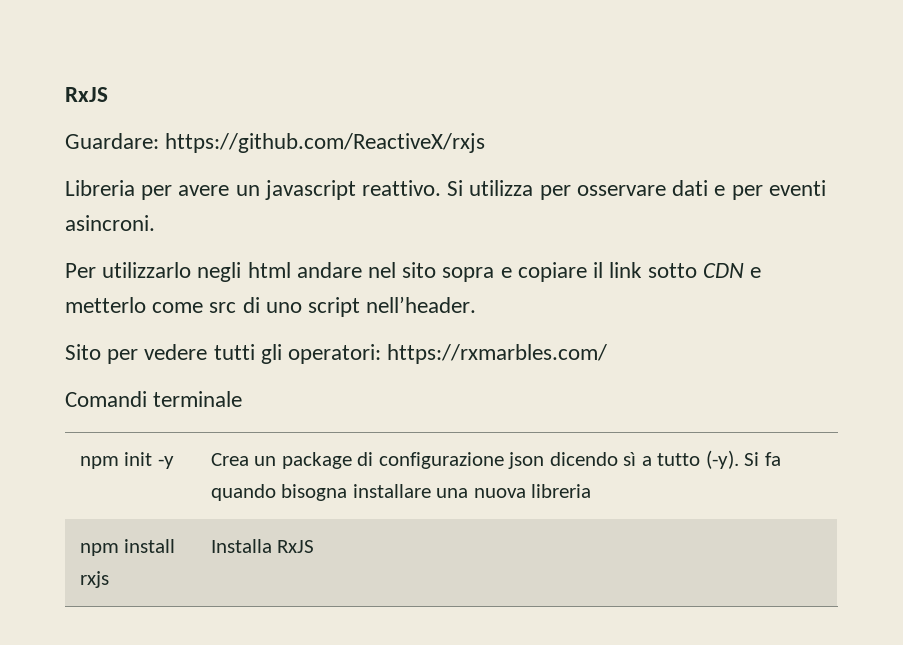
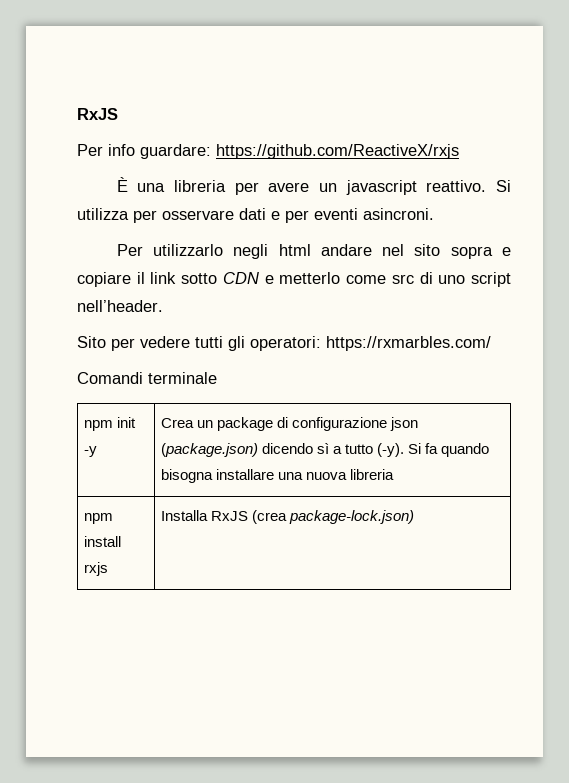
- Guardare: https://github.com/ReactiveX/rxjs
- Libreria per avere un javascript reattivo.
+ Per info guardare: https://github.com/ReactiveX/rxjs
+ È una libreria per avere un javascript reattivo.
- npm init -y | Crea un package di configurazione json dicendo sì a tutto (-y). Si fa quando bisogna installare una nuova libreria
+ npm init -y | Crea un package di configurazione json (package.json) dicendo sì a tutto (-y). Si fa quando bisogna installare una nuova libreria
- npm install rxjs | Installa RxJS
+ npm install rxjs | Installa RxJS (crea package-lock.json)

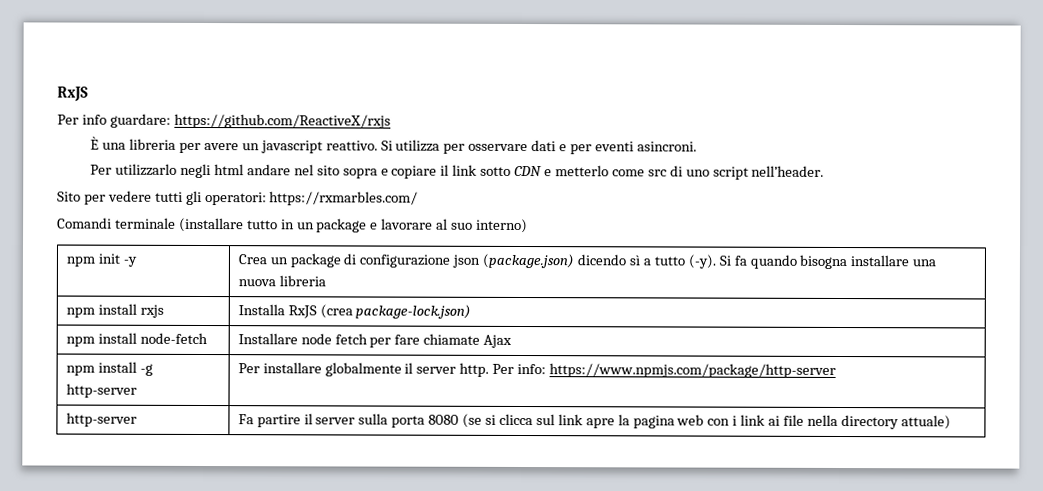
- Comandi terminale
+ Comandi terminale (installare tutto in un package e lavorare al suo interno)
+ npm install node-fetch | Installare node fetch per fare chiamate Ajax
+ npm install -g http-server | Per installare globalmente il server http. Per info: https://www.npmjs.com/package/http-server
+ http-server | Fa partire il server sulla porta 8080 (se si clicca sul link apre la pagina web con i link ai file nella directory attuale)

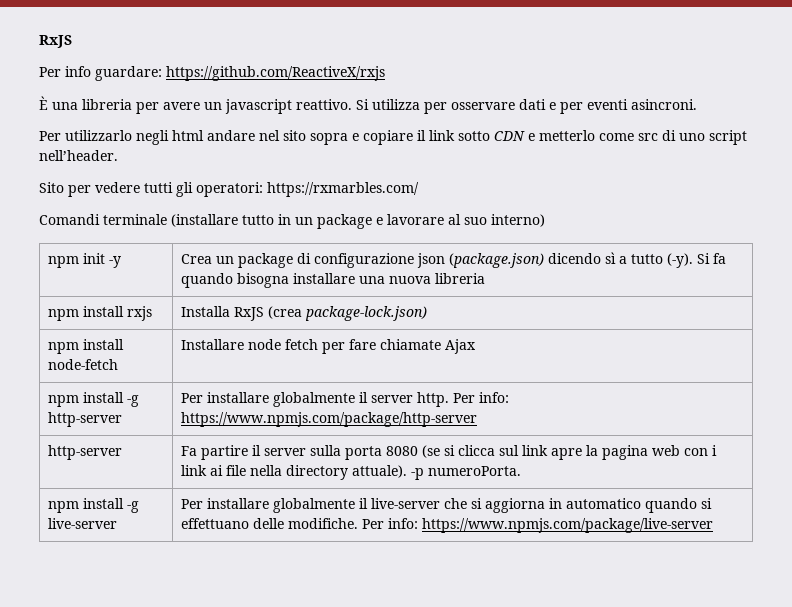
- http-server | Fa partire il server sulla porta 8080 (se si clicca sul link apre la pagina web con i link ai file nella directory attuale)
+ http-server | Fa partire il server sulla porta 8080 (se si clicca sul link apre la pagina web con i link ai file nella directory attuale). -p numeroPorta.
+ npm install -g live-server | Per installare globalmente il live-server che si aggiorna in automatico quando si effettuano delle modifiche. Per info: https://www.npmjs.com/package/live-server

